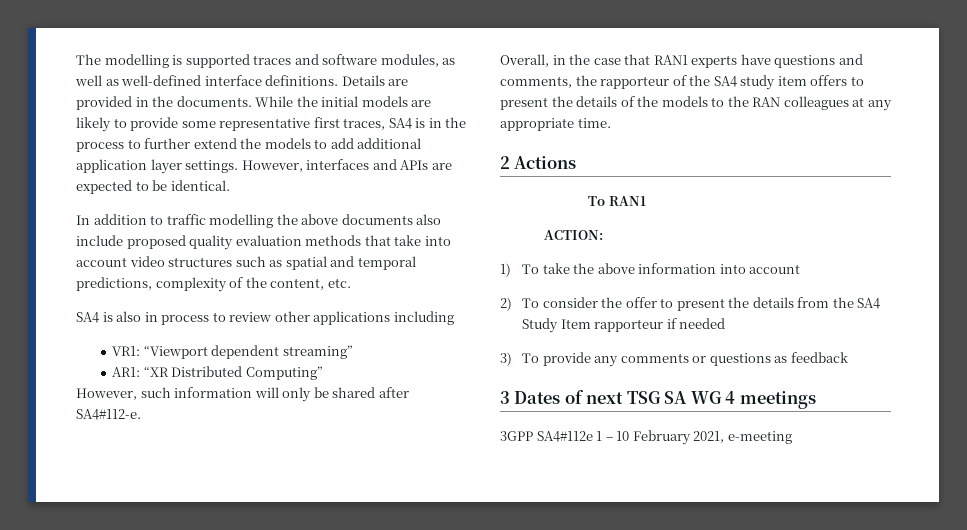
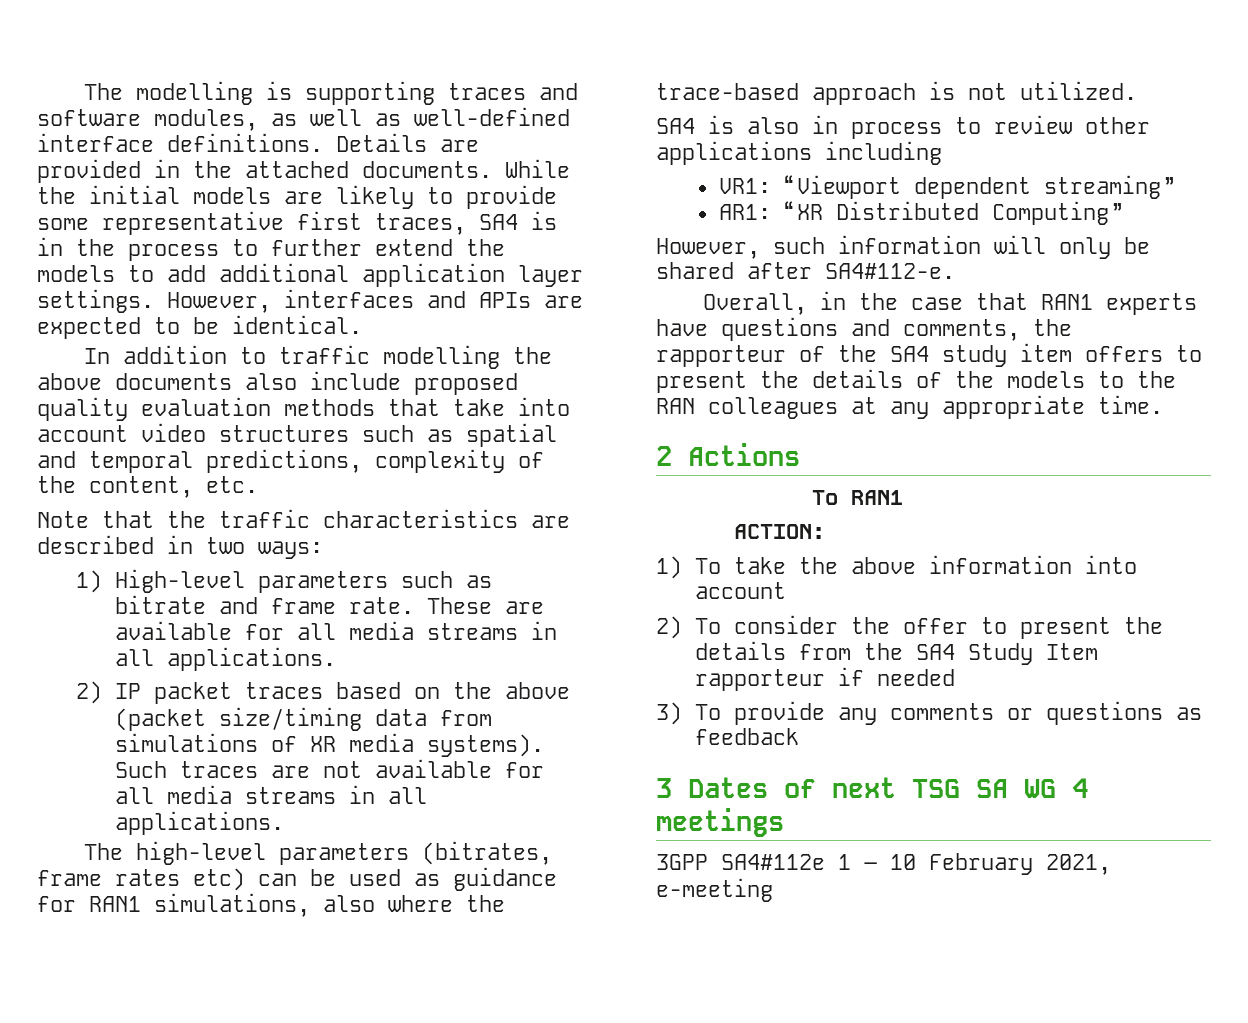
- The modelling is supported traces and software modules, as well as well-defined interface definitions.
+ The modelling is supporting traces and software modules, as well as well-defined interface definitions.
- Details are provided in the documents.
+ Details are provided in the attached documents.
+ Note that the traffic characteristics are described in two ways:
+ 1) High-level parameters such as bitrate and frame rate. These are available for all media streams in all applications.
+ 2) IP packet traces based on the above (packet size/timing data from simulations of XR media systems). Such traces are not available for all media streams in all applications.
+ The high-level parameters (bitrates, frame rates etc) can be used as guidance for RAN1 simulations, also where the trace-based approach is not utilized.

